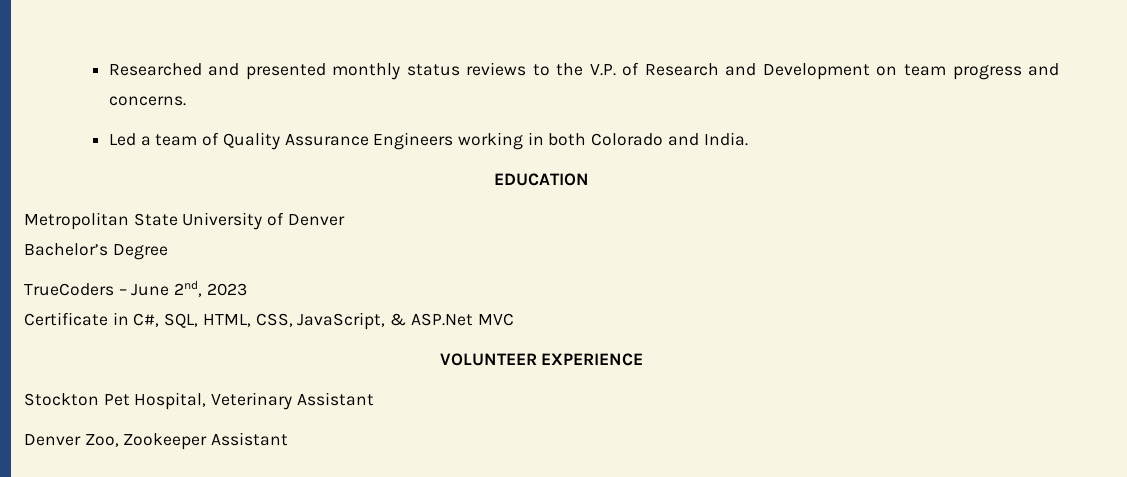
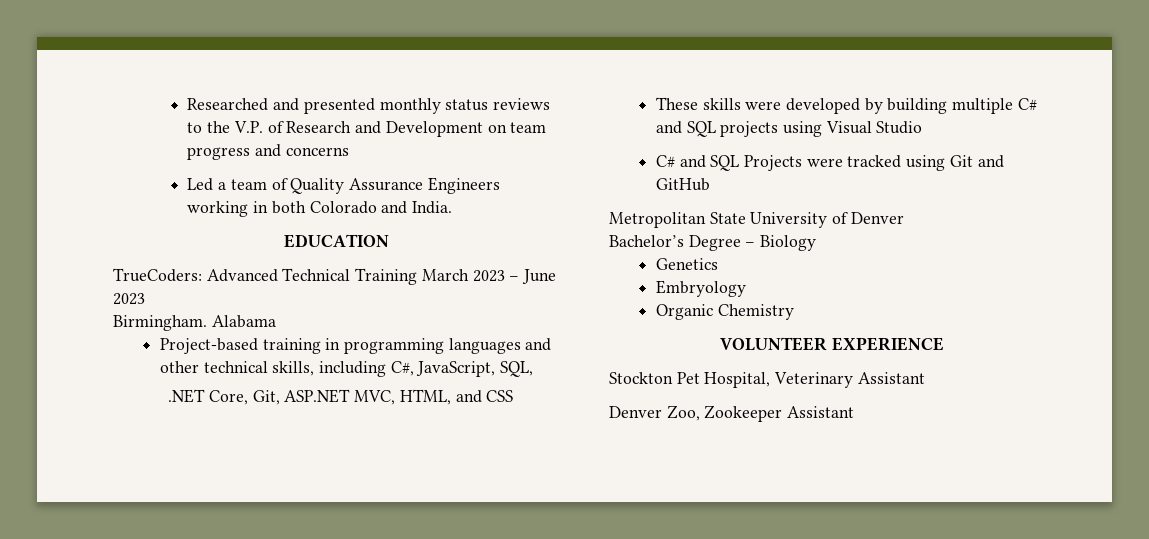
- Researched and presented monthly status reviews to the V.P. of Research and Development on team progress and concerns.
+ Researched and presented monthly status reviews to the V.P. of Research and Development on team progress and concerns
+ TrueCoders: Advanced Technical Training March 2023 – June 2023
+ Birmingham. Alabama
+ Project-based training in programming languages and other technical skills, including C#, JavaScript, SQL,
+ .NET Core, Git, ASP.NET MVC, HTML, and CSS
+ These skills were developed by building multiple C# and SQL projects using Visual Studio
+ C# and SQL Projects were tracked using Git and GitHub
- Bachelor’s Degree
- TrueCoders – June 2nd, 2023
- Certificate in C#, SQL, HTML, CSS, JavaScript, & ASP.Net MVC
+ Bachelor’s Degree – Biology
+ Genetics
+ Embryology
+ Organic Chemistry

